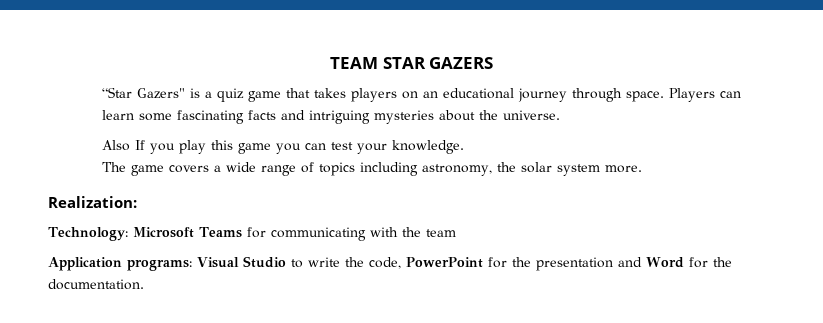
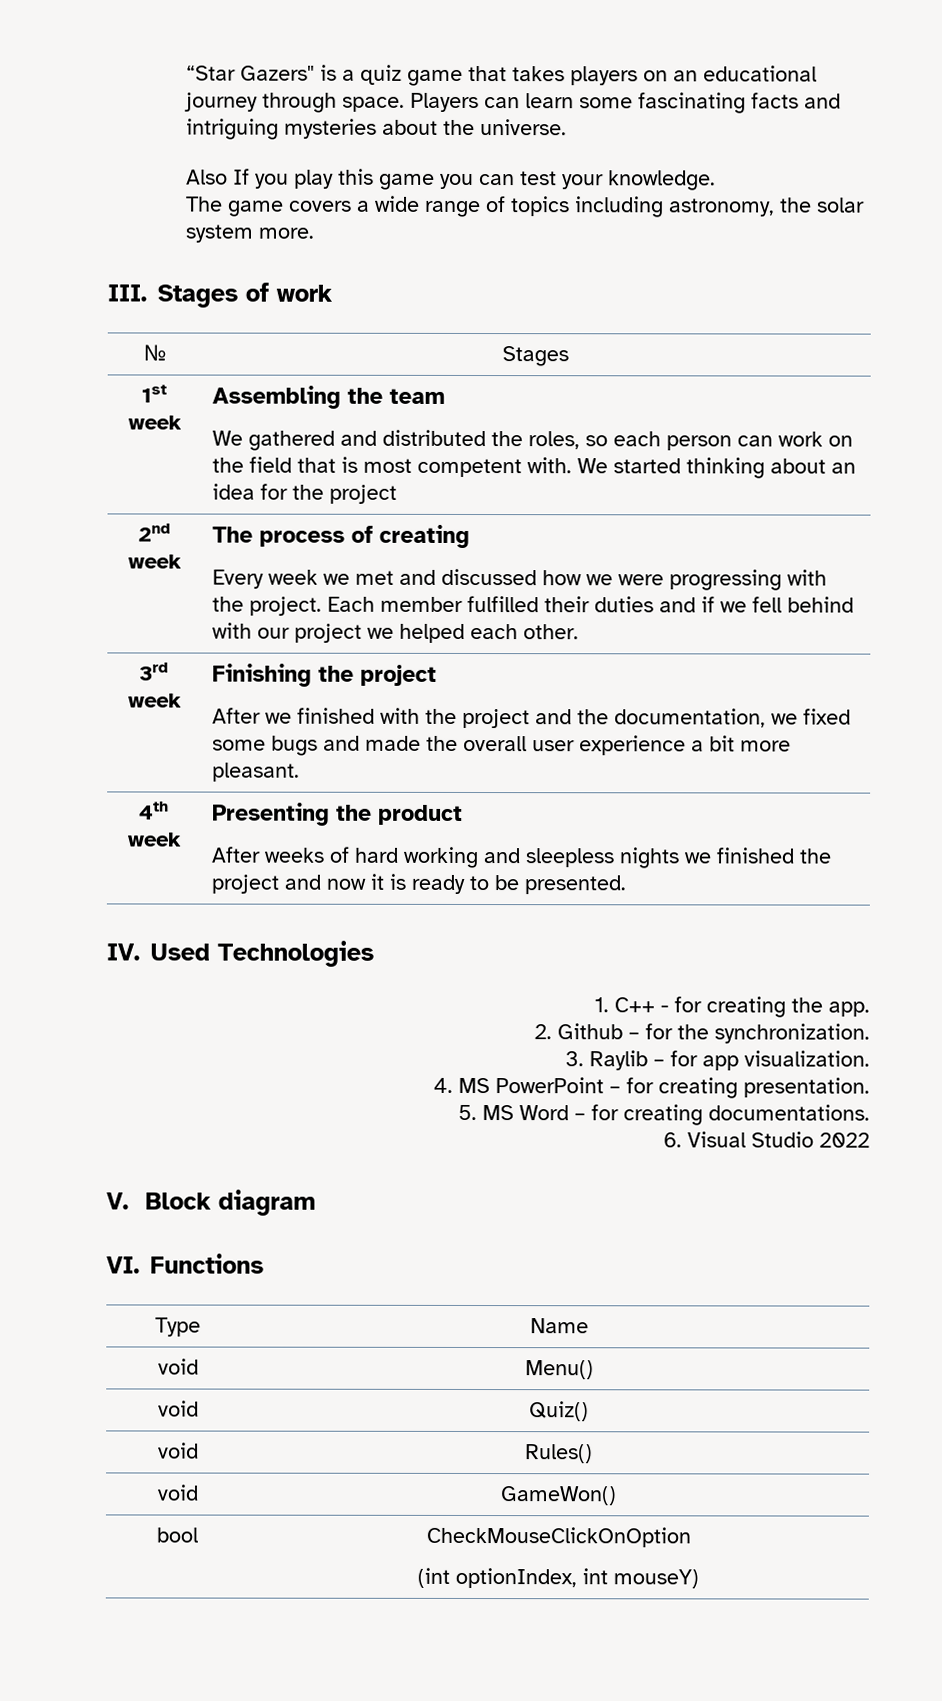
- TEAM STAR GAZERS
- Realization:
- Technology: Microsoft Teams for communicating with the team
- Application programs: Visual Studio to write the code, PowerPoint for the presentation and Word for the documentation.
+ III. Stages of work
+ № | Stages
+ 1st week | Assembling the team
+ We gathered and distributed the roles, so each person can work on the field that is most competent with. We started thinking about an idea for the project
+ 2nd week | The process of creating
+ Every week we met and discussed how we were progressing with the project. Each member fulfilled their duties and if we fell behind with our project we helped each other.
+ 3rd week | Finishing the project
+ After we finished with the project and the documentation, we fixed some bugs and made the overall user experience a bit more pleasant.
+ 4th week | Presenting the product
+ After weeks of hard working and sleepless nights we finished the project and now it is ready to be presented.
+ IV. Used Technologies
+ 1. C++ - for creating the app.
+ 2. Github – for the synchronization.
+ 3. Raylib – for app visualization.
+ 4. MS PowerPoint – for creating presentation.
+ 5. MS Word – for creating documentations.
+ 6. Visual Studio 2022
+ V. Block diagram
+ VI. Functions
+ Type | Name
+ void | Menu()
+ void | Quiz()
+ void | Rules()
+ void | GameWon()
+ bool | CheckMouseClickOnOption
+ (int optionIndex, int mouseY)

